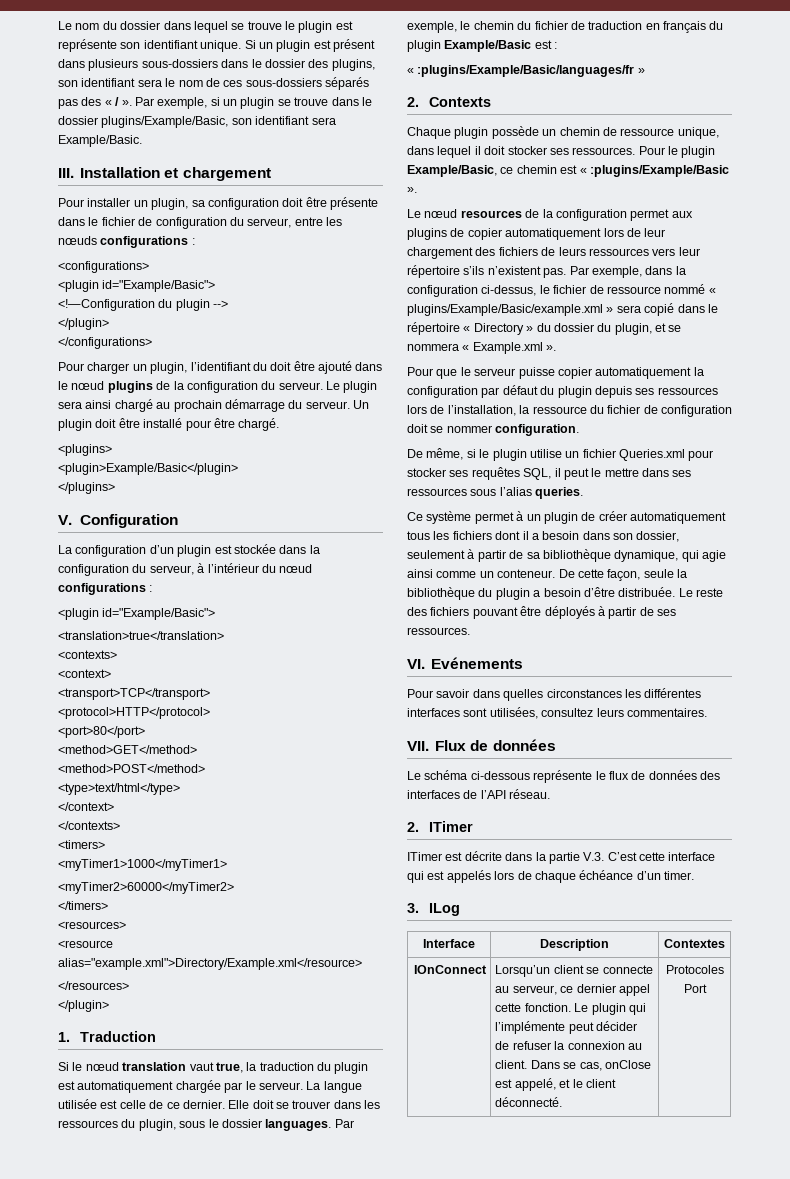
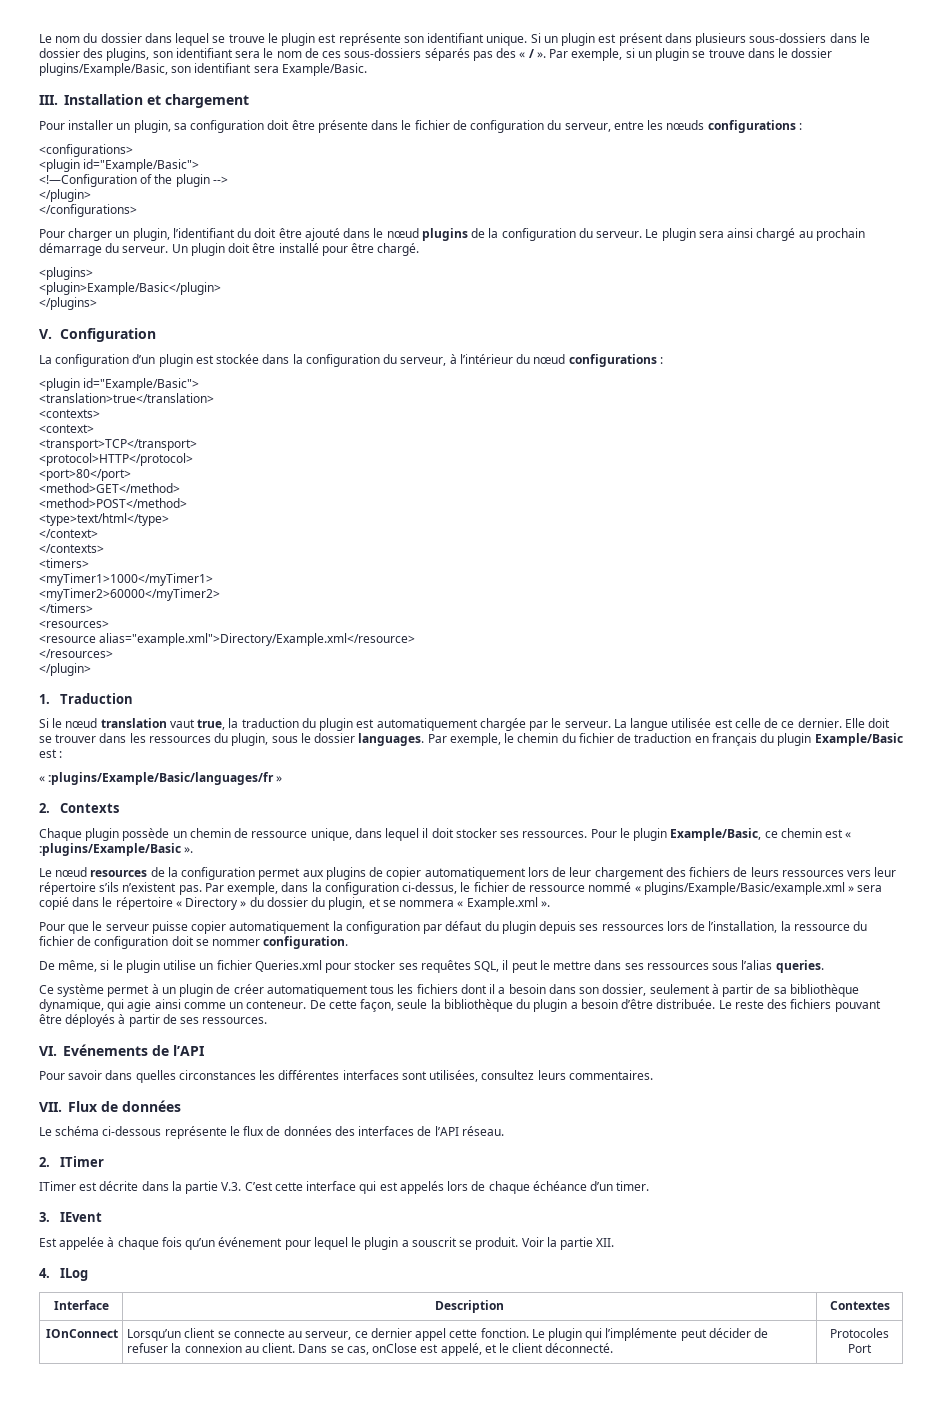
- <!—Configuration du plugin -->
+ <!—Configuration of the plugin -->
- VI. Evénements
+ VI. Evénements de l’API
- 3. ILog
+ 3. IEvent
+ Est appelée à chaque fois qu’un événement pour lequel le plugin a souscrit se produit. Voir la partie XII.
+ 4. ILog

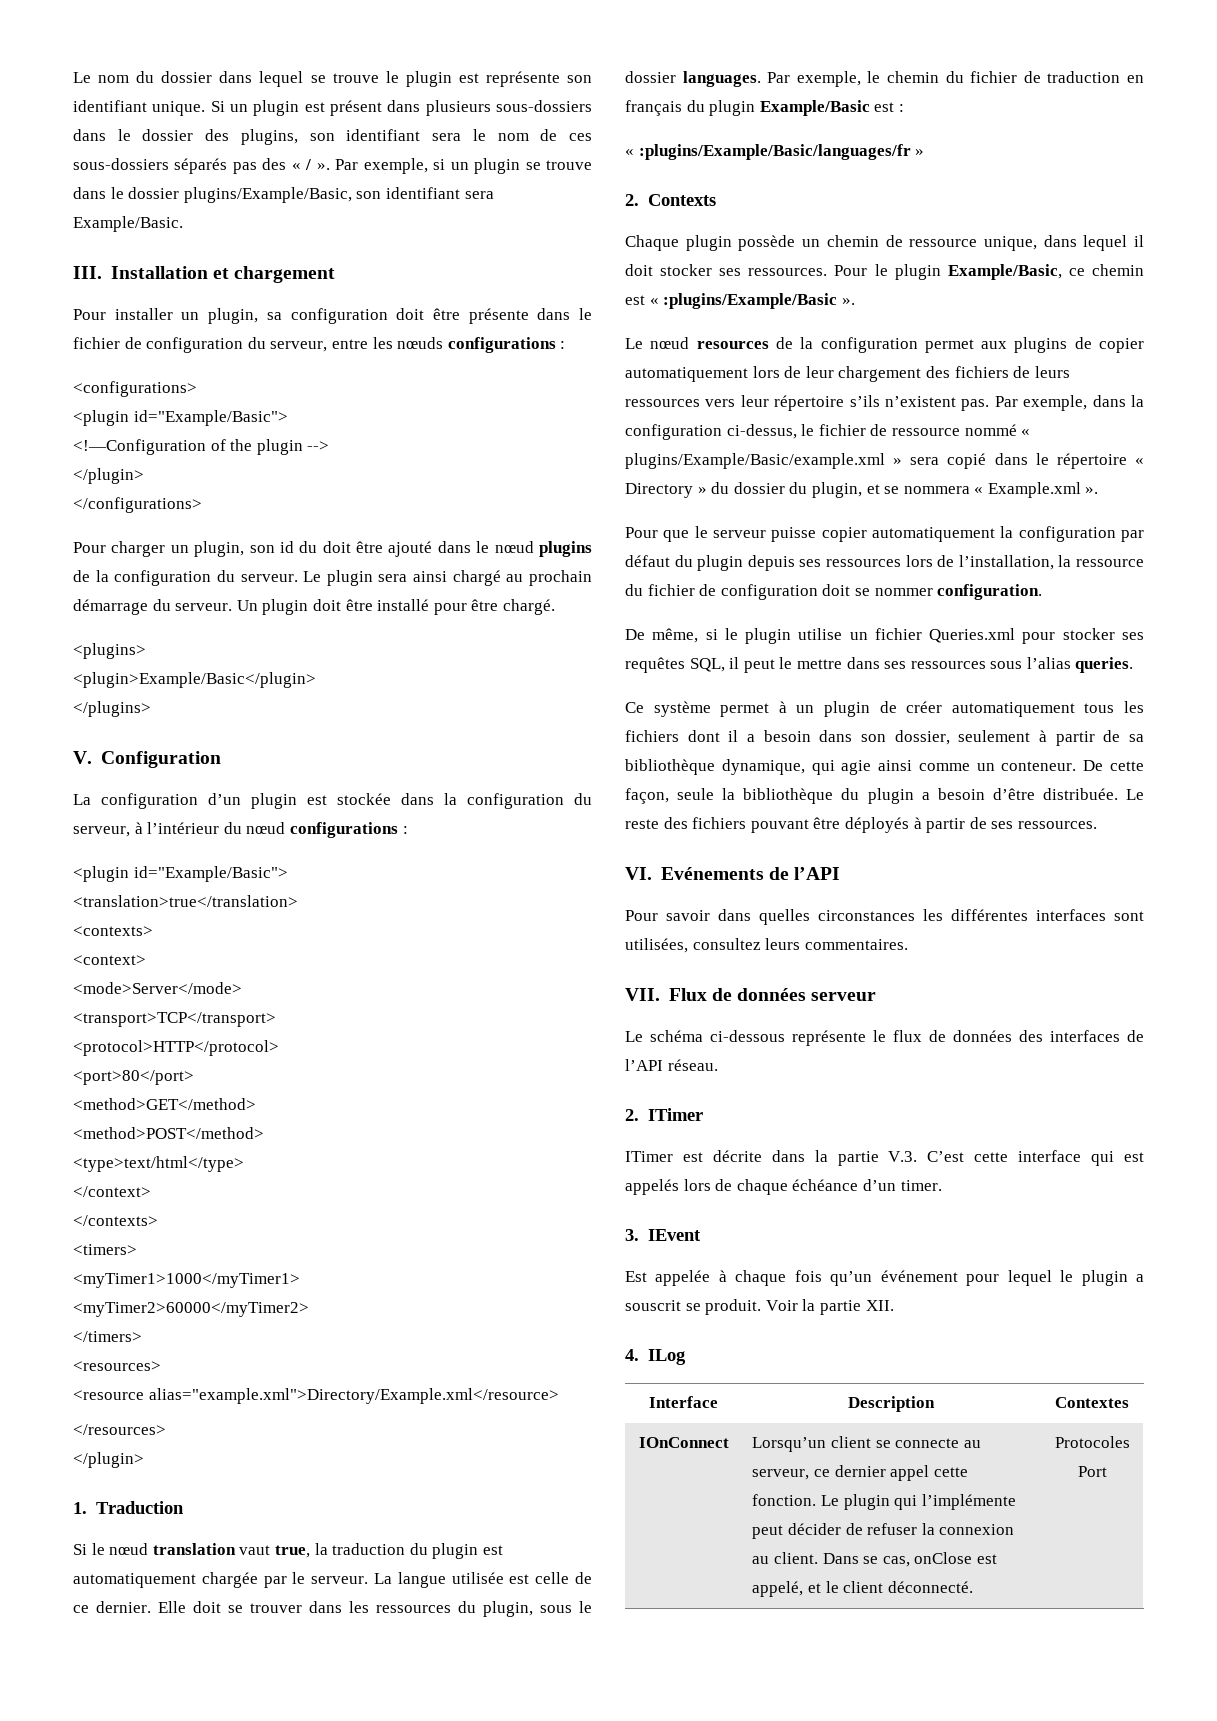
- Pour charger un plugin, l’identifiant du doit être ajouté dans le nœud plugins de la configuration du serveur.
+ Pour charger un plugin, son id du doit être ajouté dans le nœud plugins de la configuration du serveur.
+ <mode>Server</mode>
- VII. Flux de données
+ VII. Flux de données serveur

